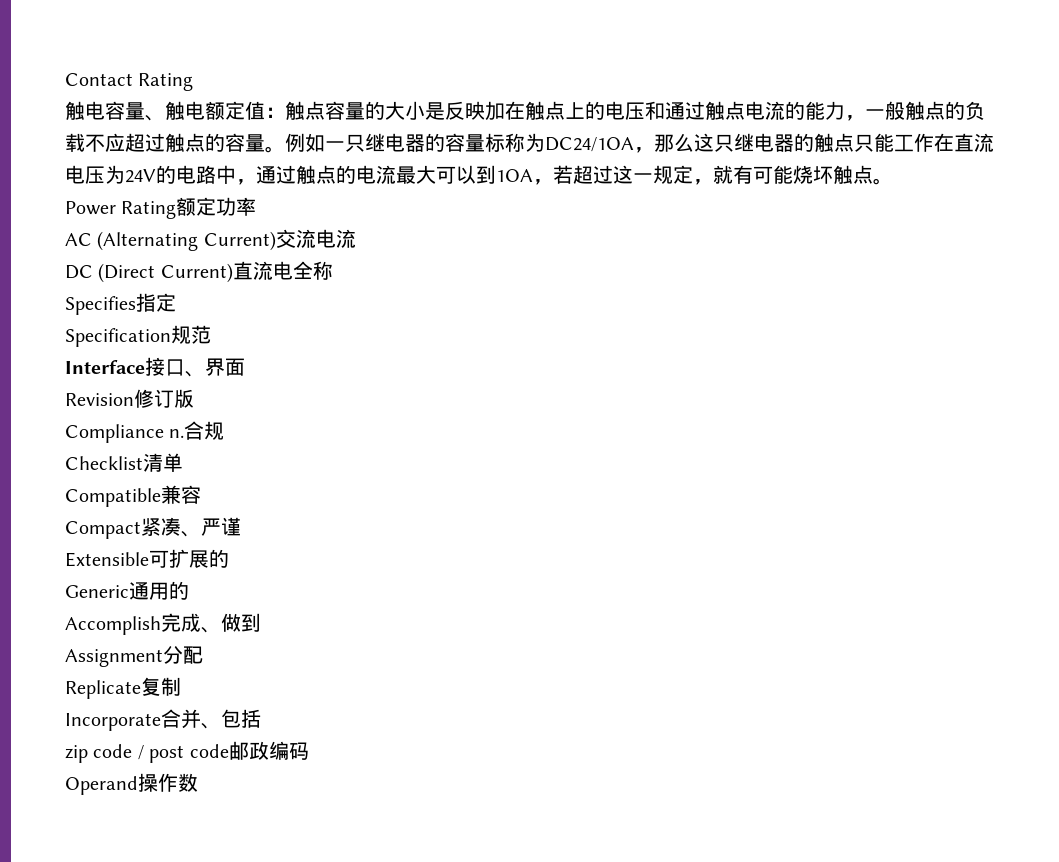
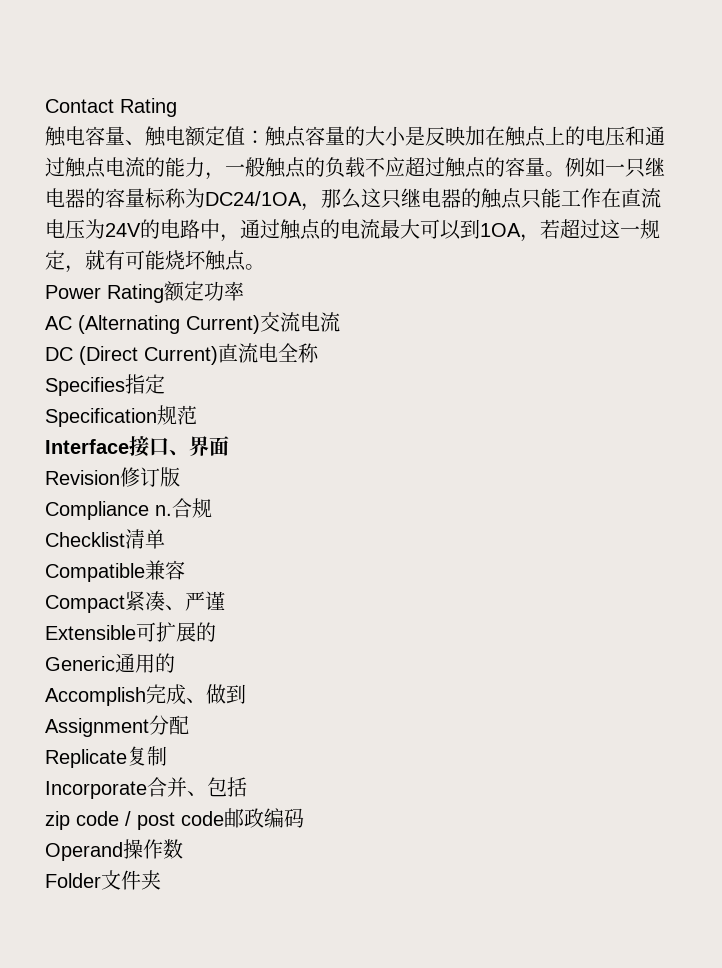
+ Folder文件夹

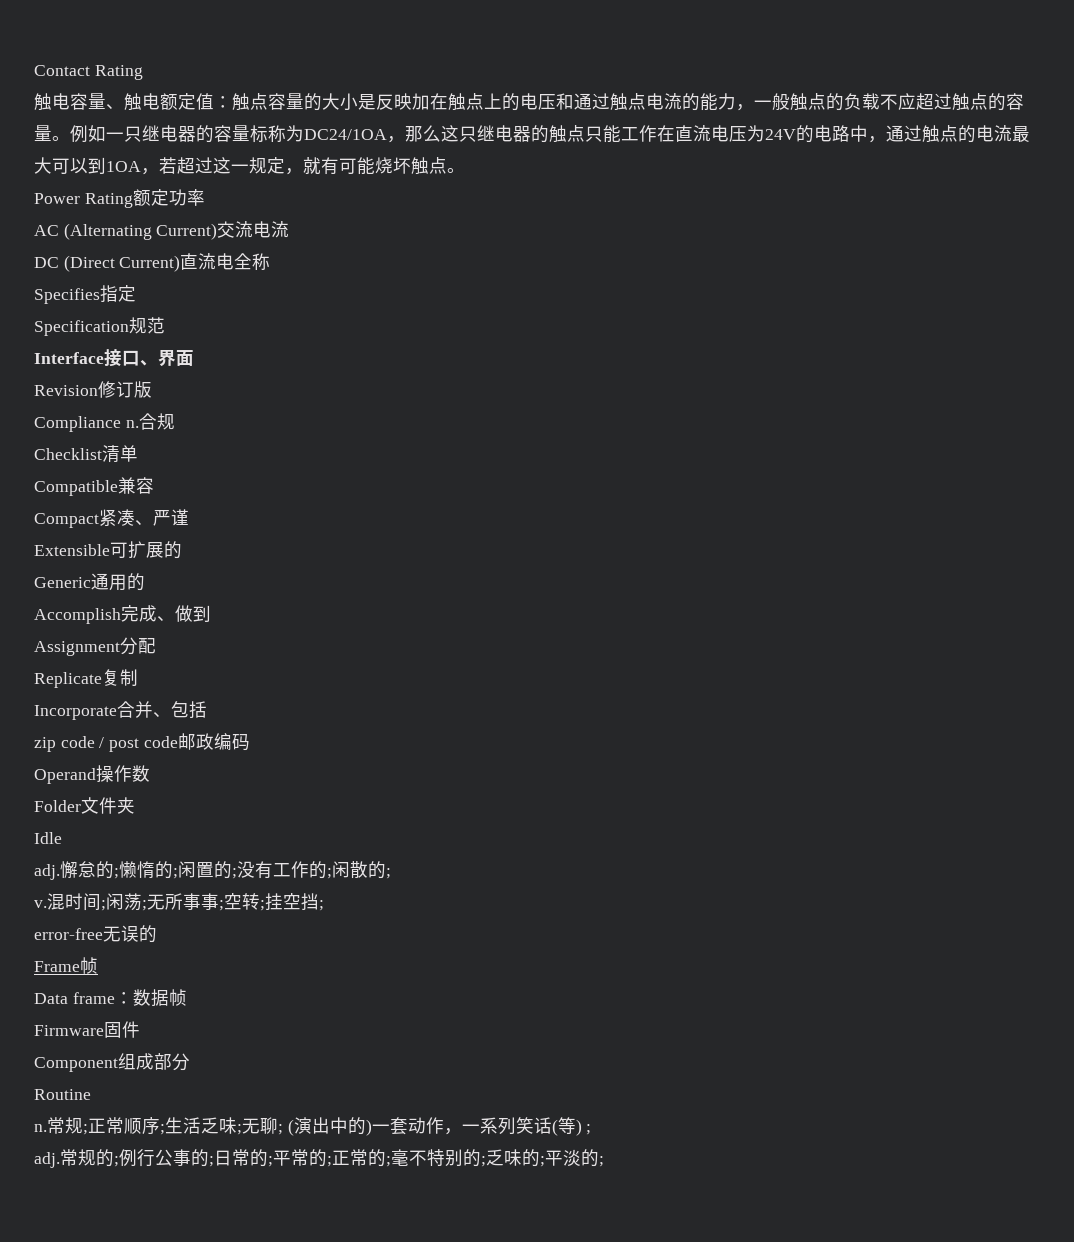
+ Idle
+ adj.懈怠的;懒惰的;闲置的;没有工作的;闲散的;
+ v.混时间;闲荡;无所事事;空转;挂空挡;
+ error-free无误的
+ Frame帧
+ Data frame：数据帧
+ Firmware固件
+ Component组成部分
+ Routine
+ n.常规;正常顺序;生活乏味;无聊; (演出中的)一套动作，一系列笑话(等) ;
+ adj.常规的;例行公事的;日常的;平常的;正常的;毫不特别的;乏味的;平淡的;

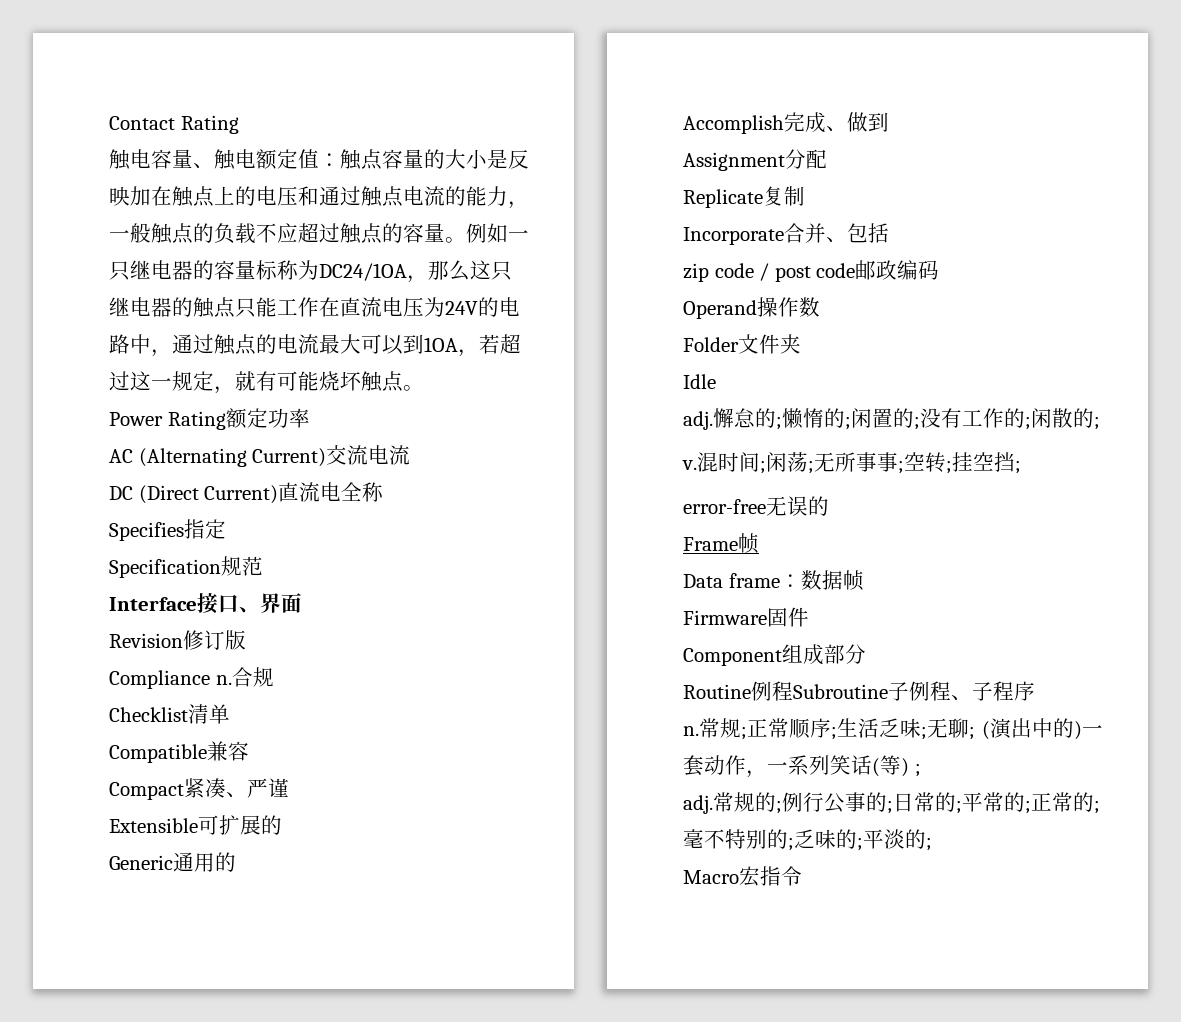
- Routine
+ Routine例程Subroutine子例程、子程序
+ Macro宏指令

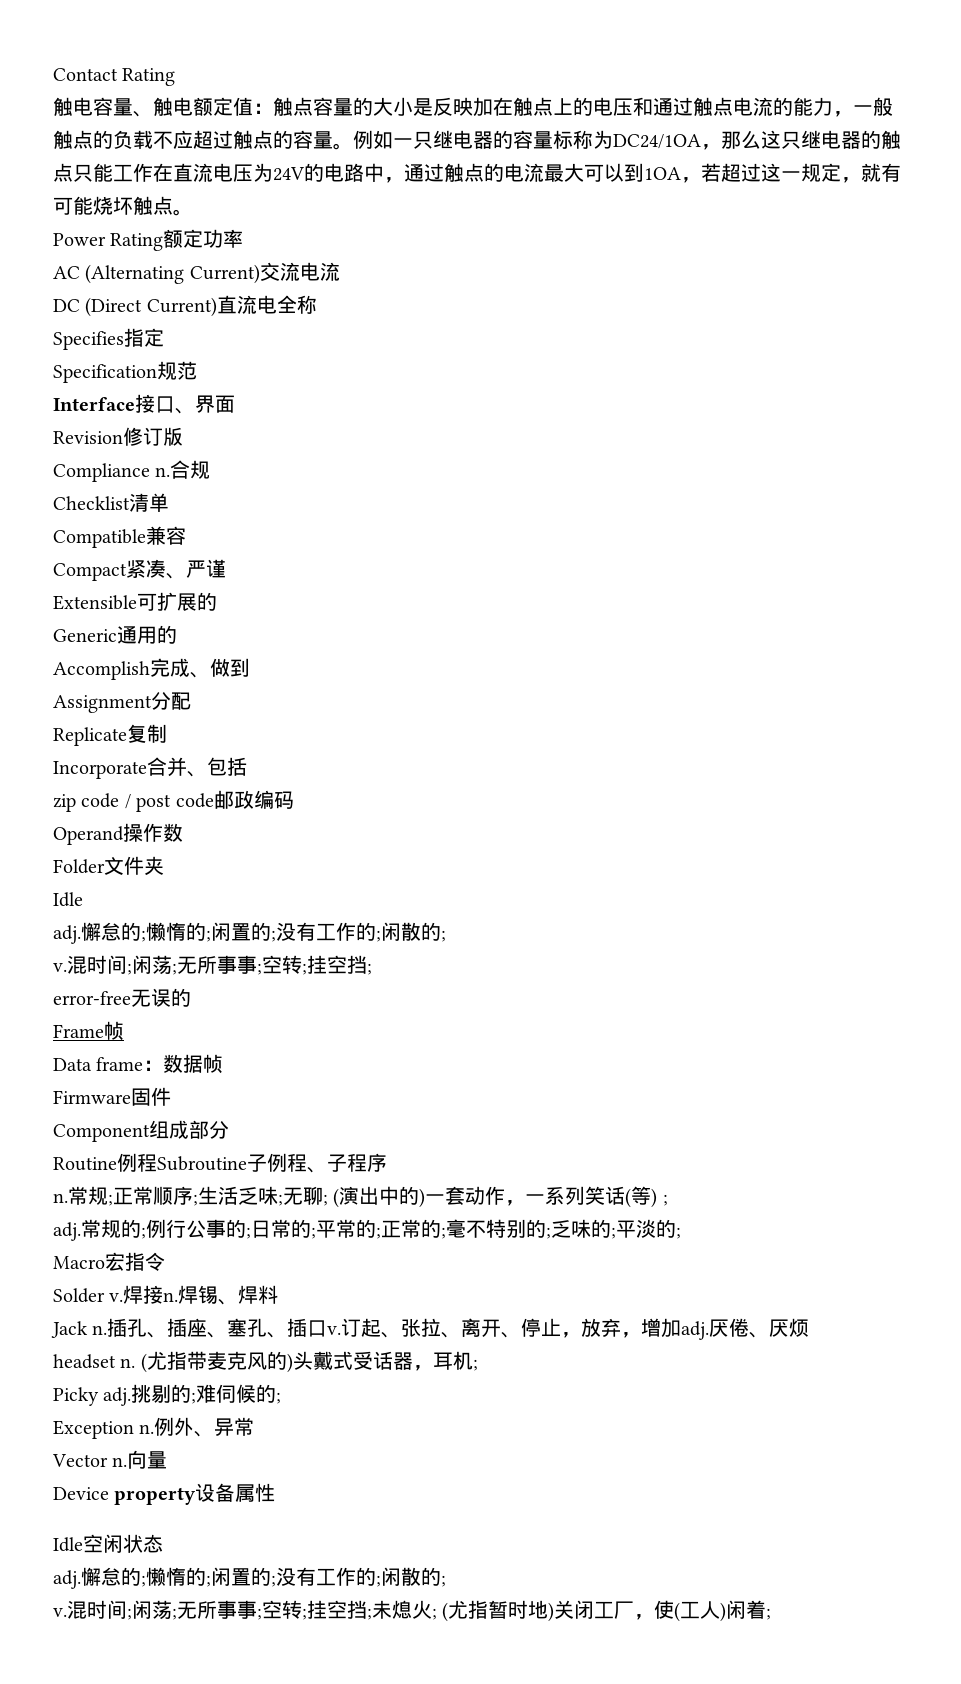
+ Solder v.焊接n.焊锡、焊料
+ Jack n.插孔、插座、塞孔、插口v.订起、张拉、离开、停止，放弃，增加adj.厌倦、厌烦
+ headset n. (尤指带麦克风的)头戴式受话器，耳机;
+ Picky adj.挑剔的;难伺候的;
+ Exception n.例外、异常
+ Vector n.向量
+ Device property设备属性
+ Idle空闲状态
+ adj.懈怠的;懒惰的;闲置的;没有工作的;闲散的;
+ v.混时间;闲荡;无所事事;空转;挂空挡;未熄火; (尤指暂时地)关闭工厂，使(工人)闲着;

